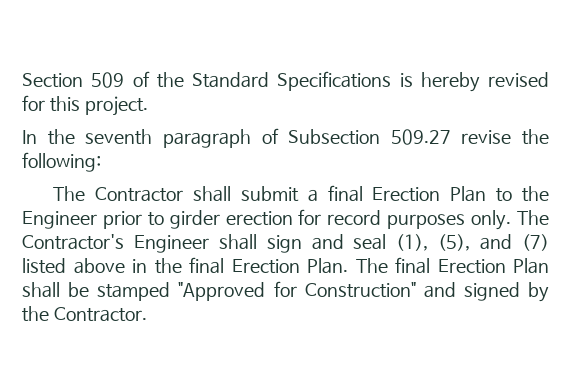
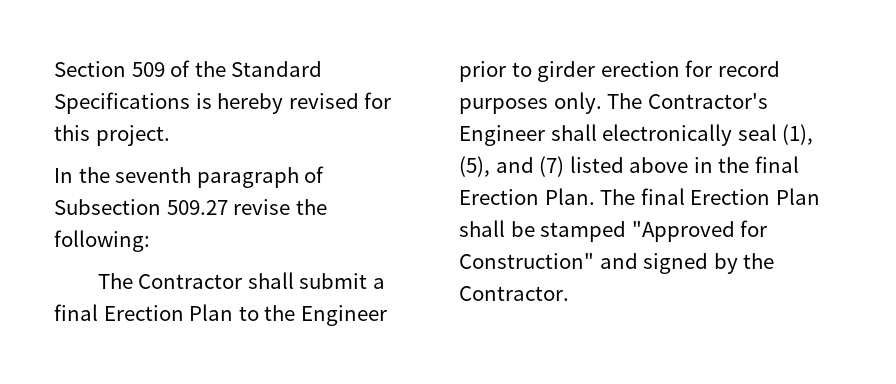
- The Contractor's Engineer shall sign and seal (1), (5), and (7) listed above in the final Erection Plan.
+ The Contractor's Engineer shall electronically seal (1), (5), and (7) listed above in the final Erection Plan.

